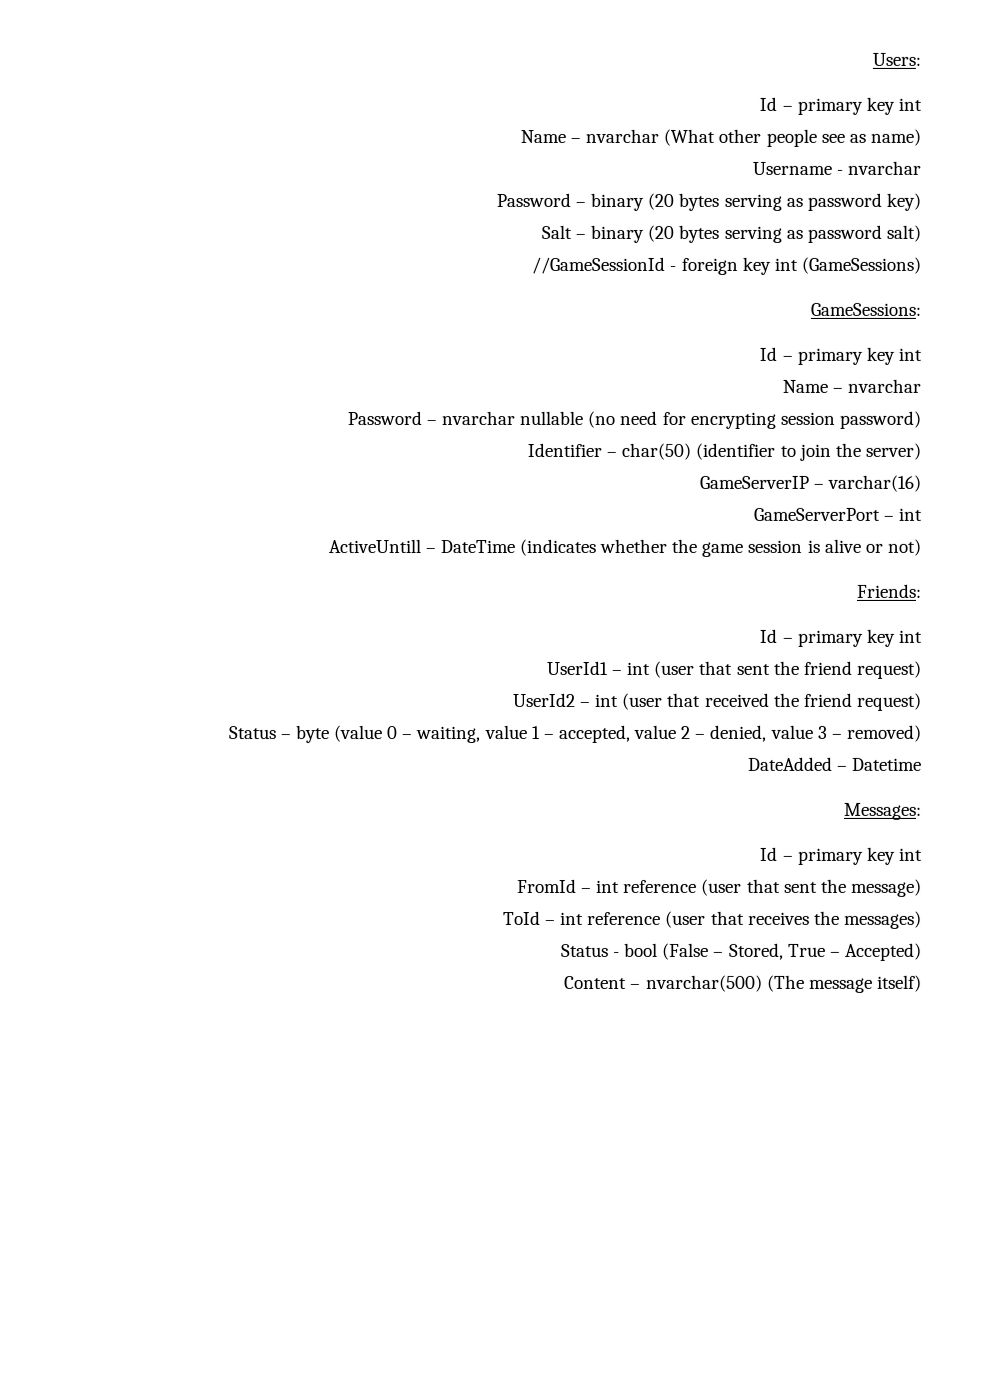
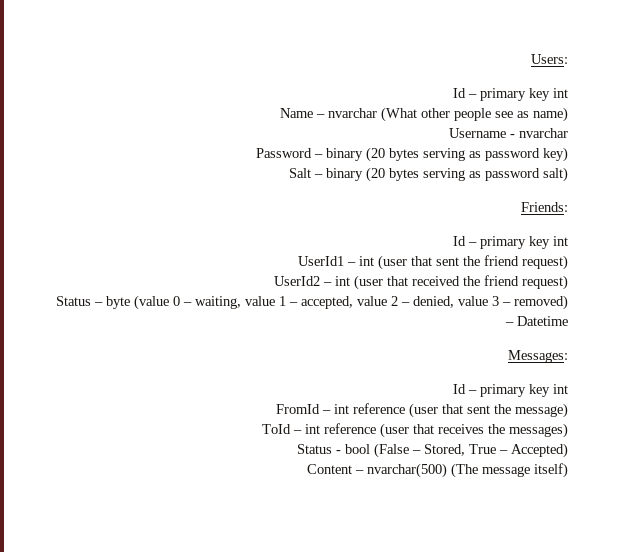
- //GameSessionId - foreign key int (GameSessions)
- GameSessions:
- Id – primary key int
- Name – nvarchar
- Password – nvarchar nullable (no need for encrypting session password)
- Identifier – char(50) (identifier to join the server)
- GameServerIP – varchar(16)
- GameServerPort – int
- ActiveUntill – DateTime (indicates whether the game session is alive or not)
- DateAdded – Datetime
+ – Datetime

